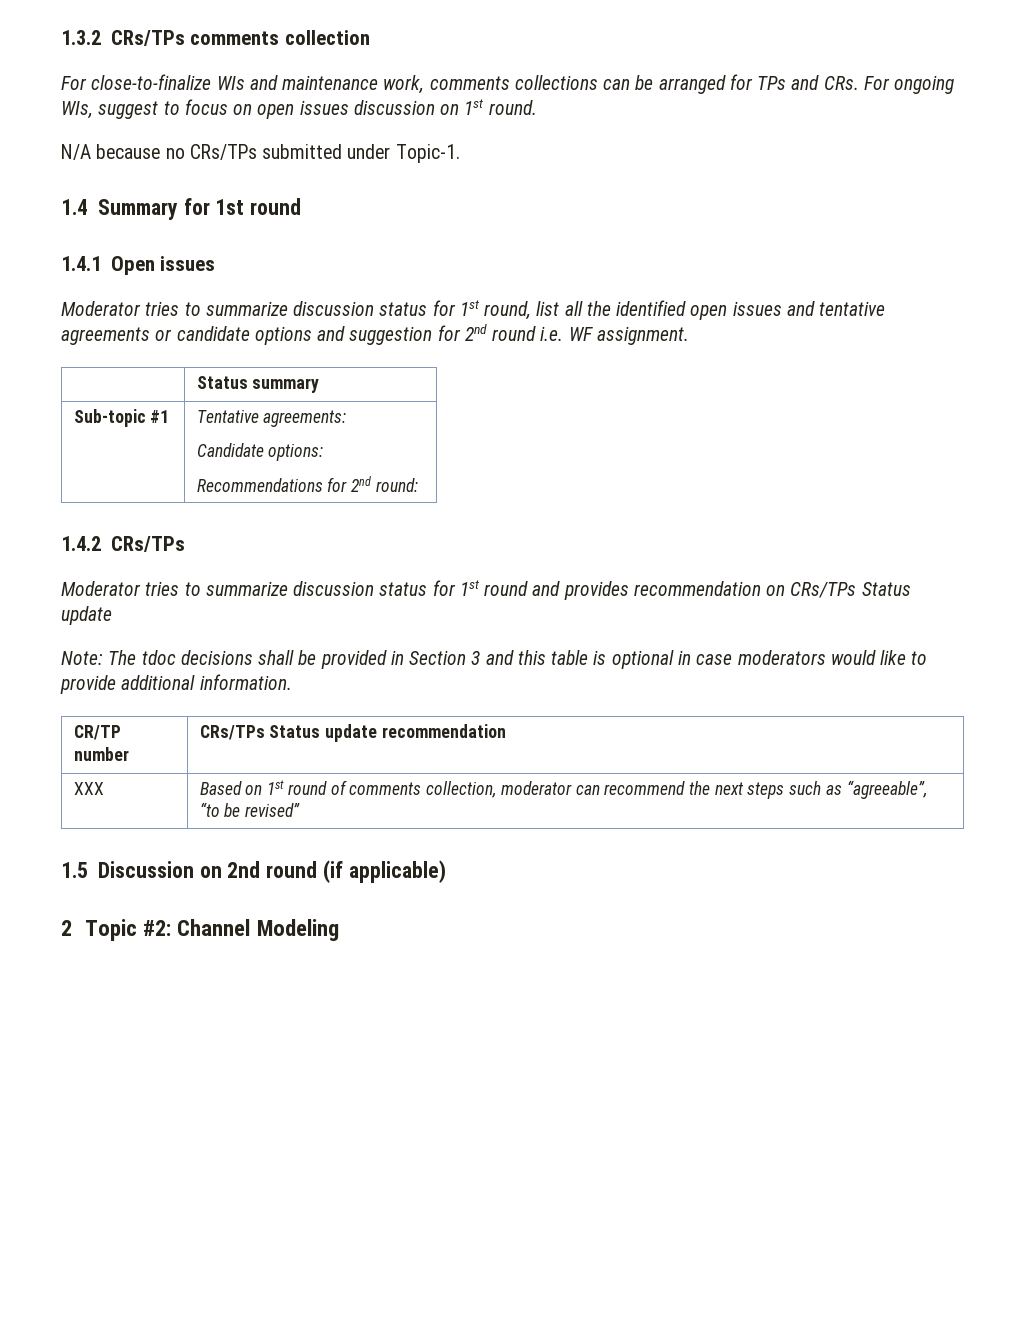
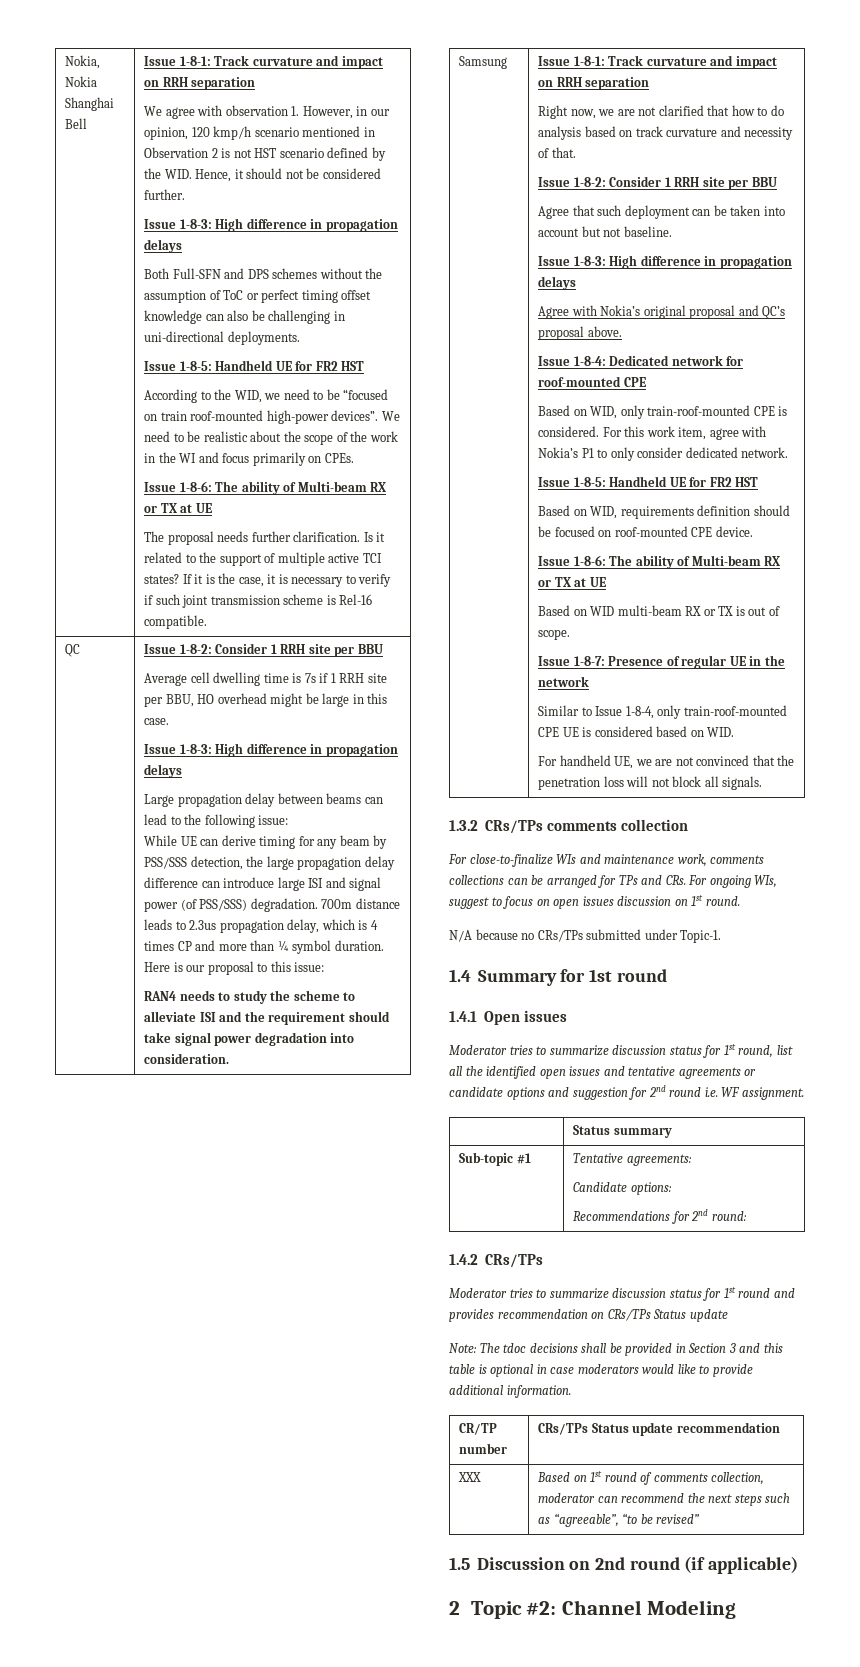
+ Nokia, Nokia Shanghai Bell | Issue 1-8-1: Track curvature and impact on RRH separation
+ We agree with observation 1. However, in our opinion, 120 kmp/h scenario mentioned in Observation 2 is not HST scenario defined by the WID. Hence, it should not be considered further.
+ Issue 1-8-3: High difference in propagation delays
+ Both Full-SFN and DPS schemes without the assumption of ToC or perfect timing offset knowledge can also be challenging in uni-directional deployments.
+ Issue 1-8-5: Handheld UE for FR2 HST
+ According to the WID, we need to be “focused on train roof-mounted high-power devices”. We need to be realistic about the scope of the work in the WI and focus primarily on CPEs.
+ Issue 1-8-6: The ability of Multi-beam RX or TX at UE
+ The proposal needs further clarification. Is it related to the support of multiple active TCI states? If it is the case, it is necessary to verify if such joint transmission scheme is Rel-16 compatible.
+ QC | Issue 1-8-2: Consider 1 RRH site per BBU
+ Average cell dwelling time is 7s if 1 RRH site per BBU, HO overhead might be large in this case.
+ Issue 1-8-3: High difference in propagation delays
+ Large propagation delay between beams can lead to the following issue:
+ While UE can derive timing for any beam by PSS/SSS detection, the large propagation delay difference can introduce large ISI and signal power (of PSS/SSS) degradation. 700m distance leads to 2.3us propagation delay, which is 4 times CP and more than ¼ symbol duration. Here is our proposal to this issue:
+ RAN4 needs to study the scheme to alleviate ISI and the requirement should take signal power degradation into consideration.
+ Samsung | Issue 1-8-1: Track curvature and impact on RRH separation
+ Right now, we are not clarified that how to do analysis based on track curvature and necessity of that.
+ Issue 1-8-2: Consider 1 RRH site per BBU
+ Agree that such deployment can be taken into account but not baseline.
+ Issue 1-8-3: High difference in propagation delays
+ Agree with Nokia’s original proposal and QC’s proposal above.
+ Issue 1-8-4: Dedicated network for roof-mounted CPE
+ Based on WID, only train-roof-mounted CPE is considered. For this work item, agree with Nokia’s P1 to only consider dedicated network.
+ Issue 1-8-5: Handheld UE for FR2 HST
+ Based on WID, requirements definition should be focused on roof-mounted CPE device.
+ Issue 1-8-6: The ability of Multi-beam RX or TX at UE
+ Based on WID multi-beam RX or TX is out of scope.
+ Issue 1-8-7: Presence of regular UE in the network
+ Similar to Issue 1-8-4, only train-roof-mounted CPE UE is considered based on WID.
+ For handheld UE, we are not convinced that the penetration loss will not block all signals.

